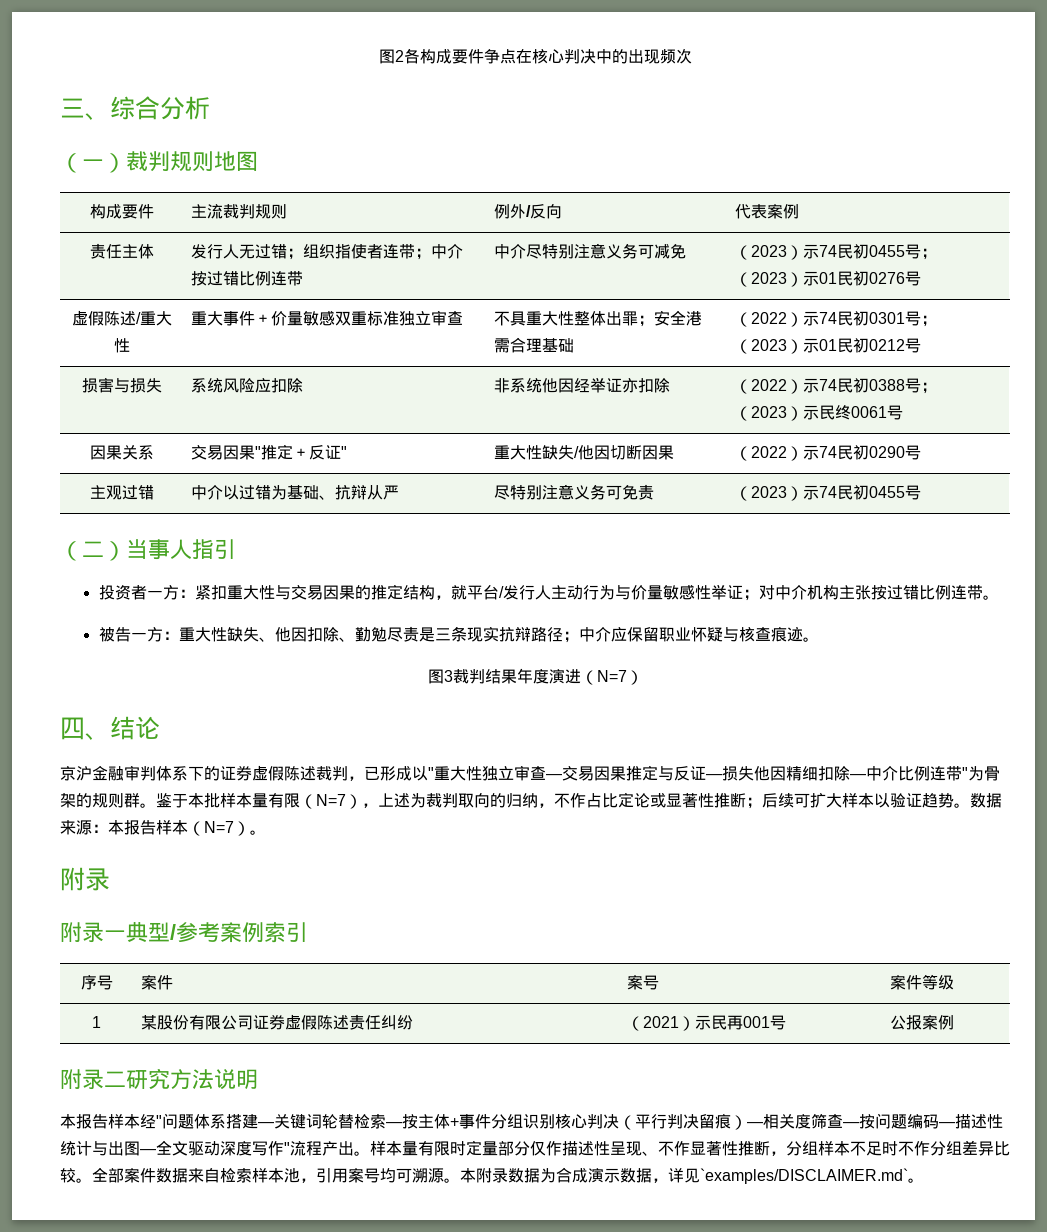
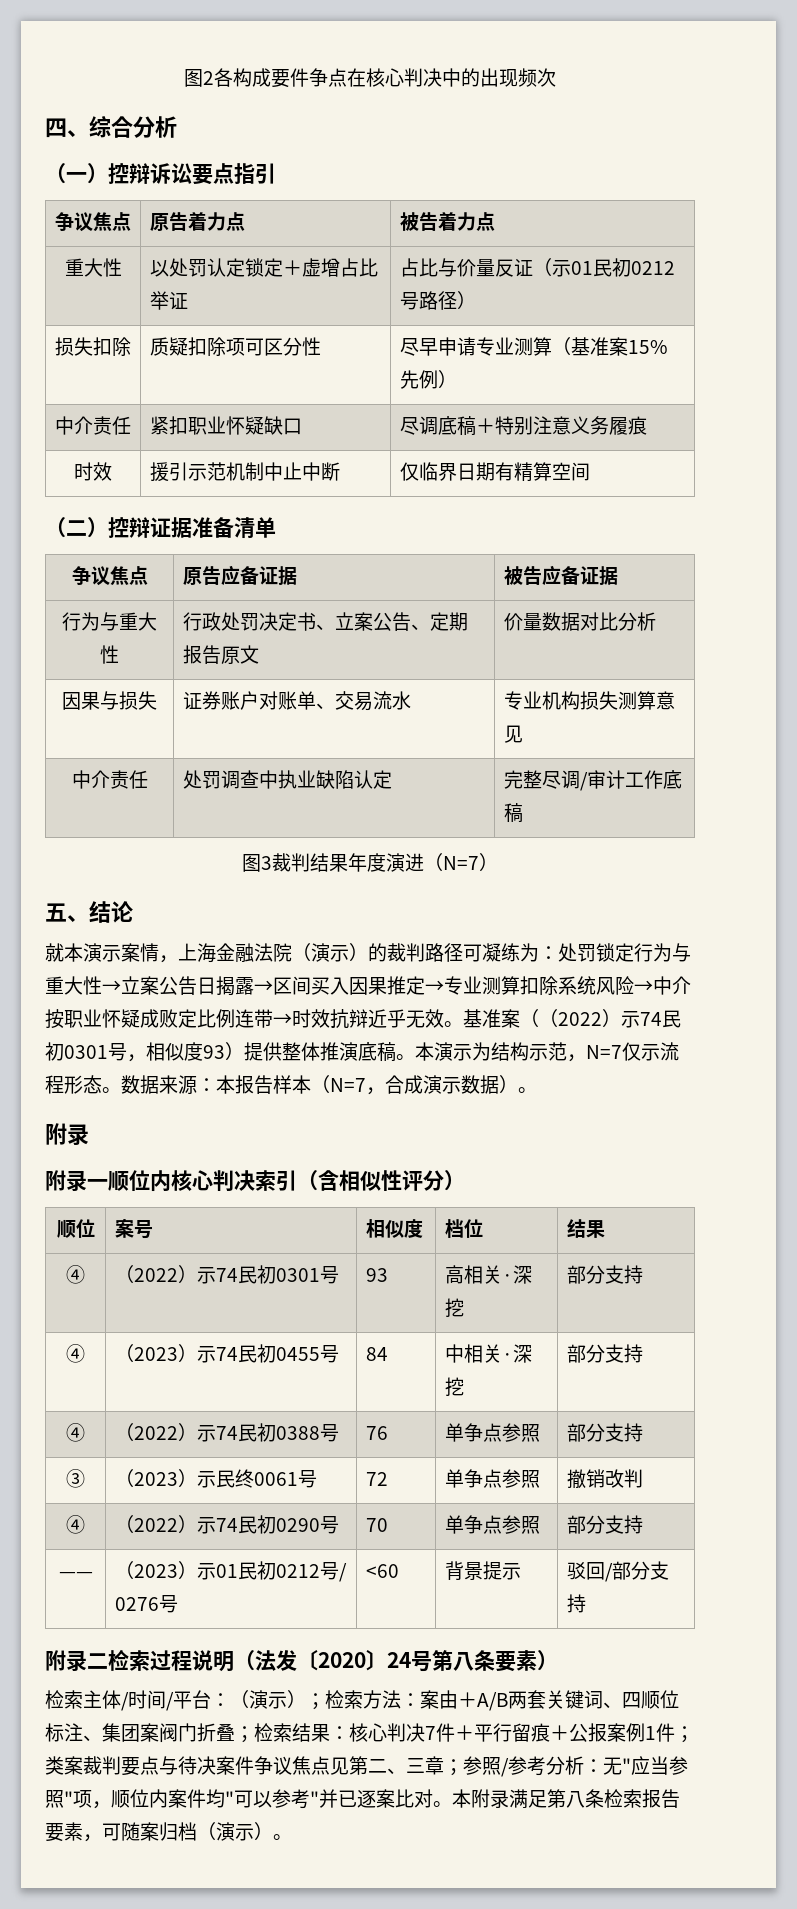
- 三、综合分析
+ 四、综合分析
- （一）裁判规则地图
- 构成要件 | 主流裁判规则 | 例外/反向 | 代表案例
- 责任主体 | 发行人无过错；组织指使者连带；中介按过错比例连带 | 中介尽特别注意义务可减免 | （2023）示74民初0455号；（2023）示01民初0276号
- 虚假陈述/重大性 | 重大事件＋价量敏感双重标准独立审查 | 不具重大性整体出罪；安全港需合理基础 | （2022）示74民初0301号；（2023）示01民初0212号
- 损害与损失 | 系统风险应扣除 | 非系统他因经举证亦扣除 | （2022）示74民初0388号；（2023）示民终0061号
- 因果关系 | 交易因果"推定＋反证" | 重大性缺失/他因切断因果 | （2022）示74民初0290号
- 主观过错 | 中介以过错为基础、抗辩从严 | 尽特别注意义务可免责 | （2023）示74民初0455号
- （二）当事人指引
- 投资者一方：紧扣重大性与交易因果的推定结构，就平台/发行人主动行为与价量敏感性举证；对中介机构主张按过错比例连带。
- 被告一方：重大性缺失、他因扣除、勤勉尽责是三条现实抗辩路径；中介应保留职业怀疑与核查痕迹。
+ （一）控辩诉讼要点指引
+ 争议焦点 | 原告着力点 | 被告着力点
+ 重大性 | 以处罚认定锁定＋虚增占比举证 | 占比与价量反证（示01民初0212号路径）
+ 损失扣除 | 质疑扣除项可区分性 | 尽早申请专业测算（基准案15%先例）
+ 中介责任 | 紧扣职业怀疑缺口 | 尽调底稿＋特别注意义务履痕
+ 时效 | 援引示范机制中止中断 | 仅临界日期有精算空间
+ （二）控辩证据准备清单
+ 争议焦点 | 原告应备证据 | 被告应备证据
+ 行为与重大性 | 行政处罚决定书、立案公告、定期报告原文 | 价量数据对比分析
+ 因果与损失 | 证券账户对账单、交易流水 | 专业机构损失测算意见
+ 中介责任 | 处罚调查中执业缺陷认定 | 完整尽调/审计工作底稿
- 四、结论
+ 五、结论
- 京沪金融审判体系下的证券虚假陈述裁判，已形成以"重大性独立审查—交易因果推定与反证—损失他因精细扣除—中介比例连带"为骨架的规则群。鉴于本批样本量有限（N=7），上述为裁判取向的归纳，不作占比定论或显著性推断；后续可扩大样本以验证趋势。
+ 就本演示案情，上海金融法院（演示）的裁判路径可凝练为：处罚锁定行为与重大性→立案公告日揭露→区间买入因果推定→专业测算扣除系统风险→中介按职业怀疑成败定比例连带→时效抗辩近乎无效。基准案（（2022）示74民初0301号，相似度93）提供整体推演底稿。本演示为结构示范，N=7仅示流程形态。
- 数据来源：本报告样本（N=7）。
+ 数据来源：本报告样本（N=7，合成演示数据）。
- 附录一典型/参考案例索引
- 序号 | 案件 | 案号 | 案件等级
- 1 | 某股份有限公司证券虚假陈述责任纠纷 | （2021）示民再001号 | 公报案例
- 附录二研究方法说明
- 本报告样本经"问题体系搭建—关键词轮替检索—按主体+事件分组识别核心判决（平行判决留痕）—相关度筛查—按问题编码—描述性统计与出图—全文驱动深度写作"流程产出。样本量有限时定量部分仅作描述性呈现、不作显著性推断，分组样本不足时不作分组差异比较。全部案件数据来自检索样本池，引用案号均可溯源。本附录数据为合成演示数据，详见`examples/DISCLAIMER.md`。
+ 附录一顺位内核心判决索引（含相似性评分）
+ 顺位 | 案号 | 相似度 | 档位 | 结果
+ ④ | （2022）示74民初0301号 | 93 | 高相关·深挖 | 部分支持
+ ④ | （2023）示74民初0455号 | 84 | 中相关·深挖 | 部分支持
+ ④ | （2022）示74民初0388号 | 76 | 单争点参照 | 部分支持
+ ③ | （2023）示民终0061号 | 72 | 单争点参照 | 撤销改判
+ ④ | （2022）示74民初0290号 | 70 | 单争点参照 | 部分支持
+ —— | （2023）示01民初0212号/ 0276号 | <60 | 背景提示 | 驳回/部分支持
+ 附录二检索过程说明（法发〔2020〕24号第八条要素）
+ 检索主体/时间/平台：（演示）；检索方法：案由＋A/B两套关键词、四顺位标注、集团案阀门折叠；检索结果：核心判决7件＋平行留痕＋公报案例1件；类案裁判要点与待决案件争议焦点见第二、三章；参照/参考分析：无"应当参照"项，顺位内案件均"可以参考"并已逐案比对。本附录满足第八条检索报告要素，可随案归档（演示）。

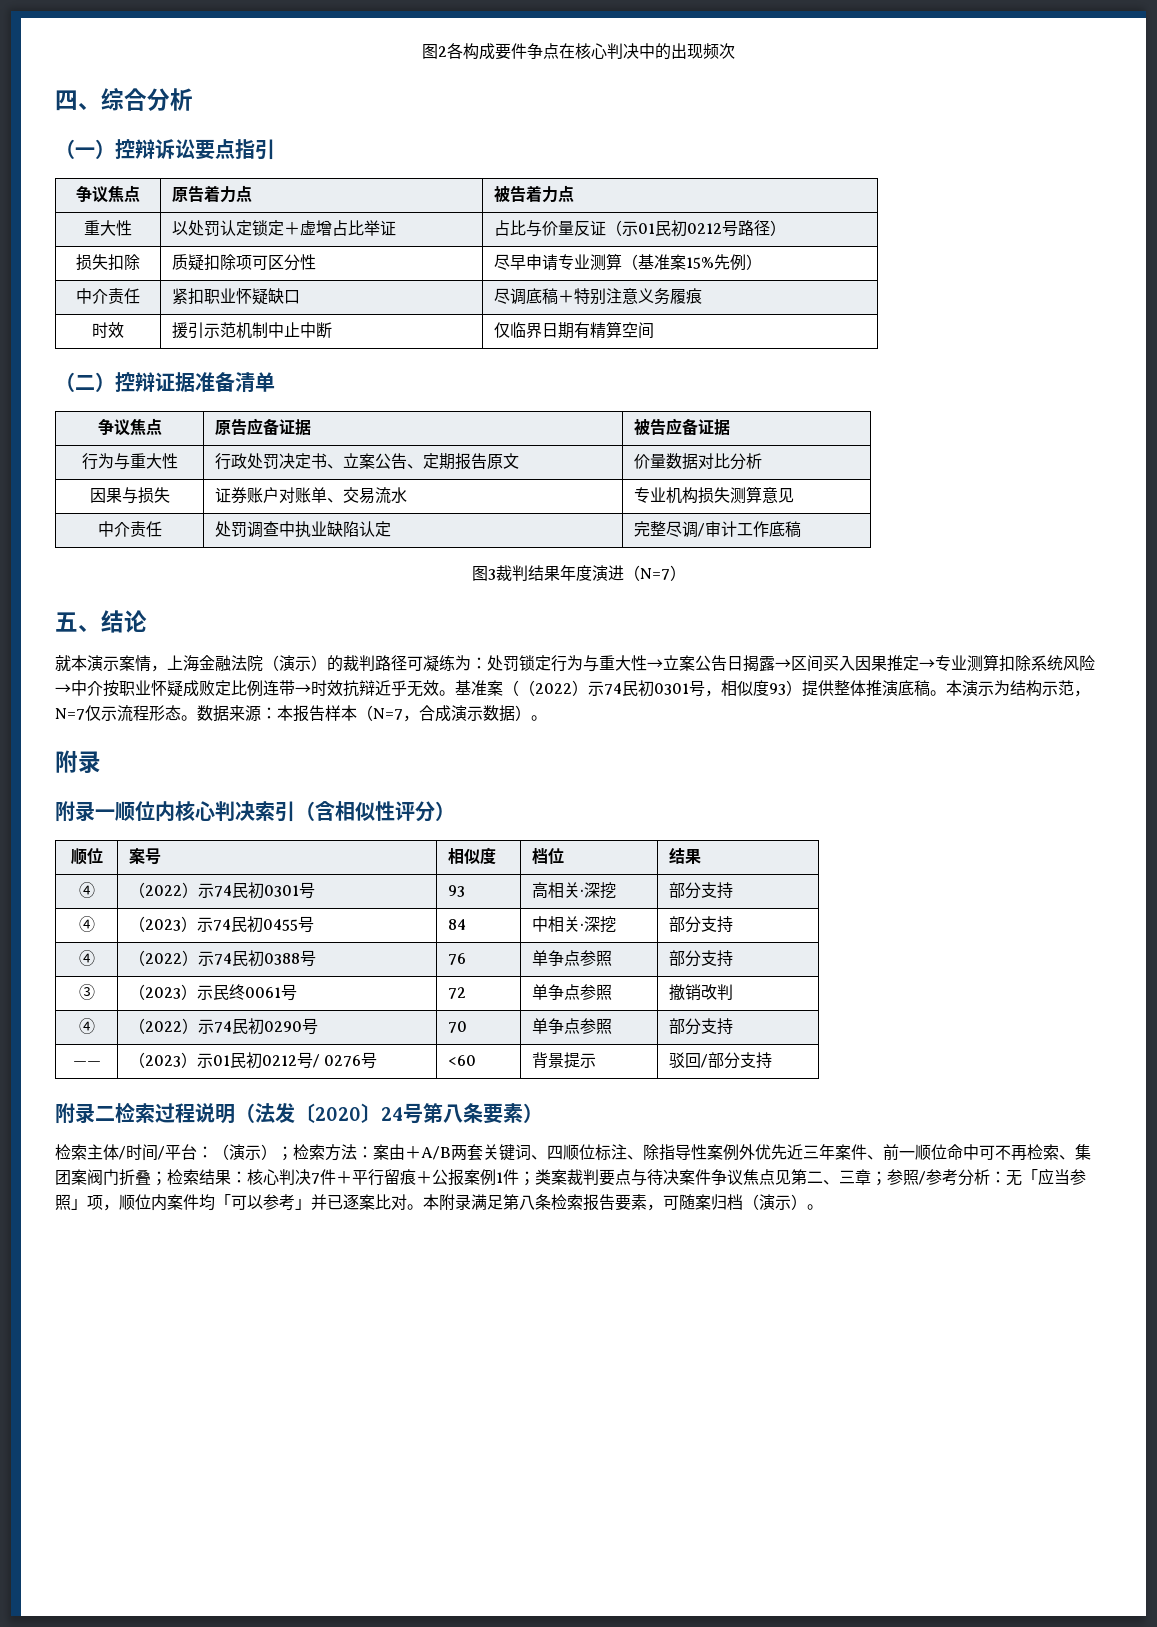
- 案由＋A/B两套关键词、四顺位标注、集团案阀门折叠；
+ 案由＋A/B两套关键词、四顺位标注、除指导性案例外优先近三年案件、前一顺位命中可不再检索、集团案阀门折叠；
- 无"应当参照"项，顺位内案件均"可以参考"并已逐案比对。
+ 无「应当参照」项，顺位内案件均「可以参考」并已逐案比对。

